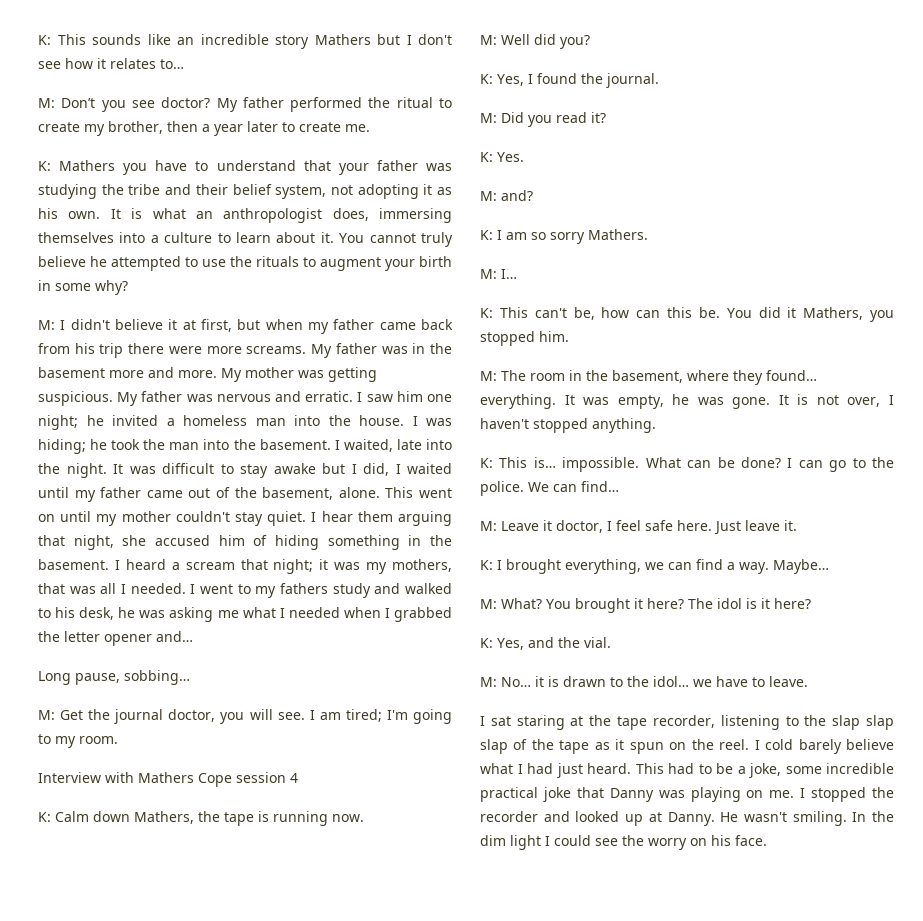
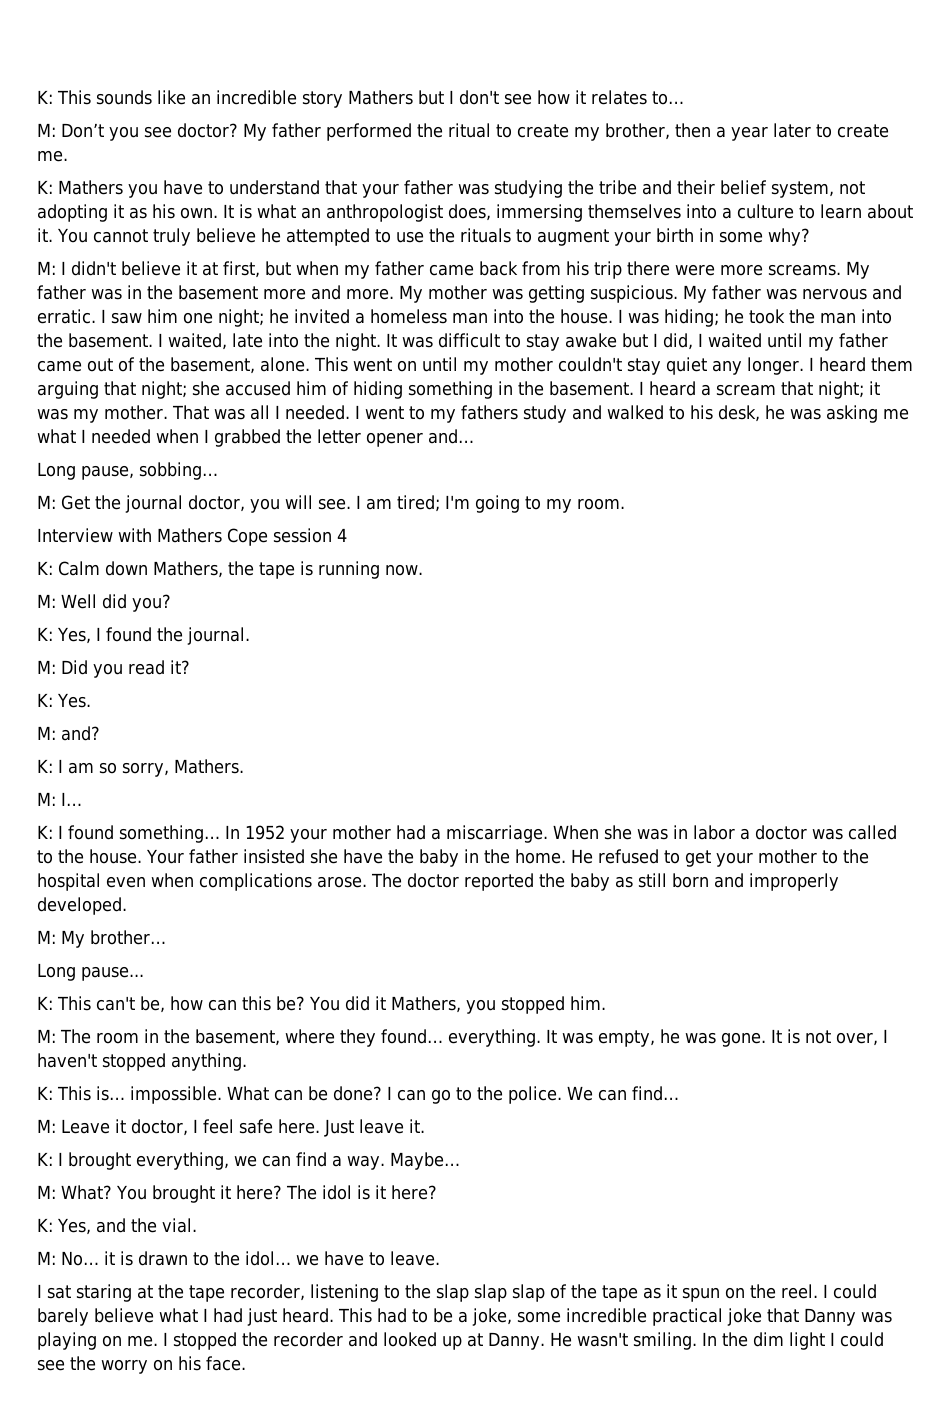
- This went on until my mother couldn't stay quiet. I hear them arguing that night, she accused him of hiding something in the basement.
+ This went on until my mother couldn't stay quiet any longer. I heard them arguing that night; she accused him of hiding something in the basement.
- I heard a scream that night; it was my mothers, that was all I needed.
+ I heard a scream that night; it was my mother. That was all I needed.
- K: I am so sorry Mathers.
+ K: I am so sorry, Mathers.
+ K: I found something… In 1952 your mother had a miscarriage. When she was in labor a doctor was called to the house. Your father insisted she have the baby in the home. He refused to get your mother to the hospital even when complications arose. The doctor reported the baby as still born and improperly developed.
+ M: My brother…
+ Long pause...
- K: This can't be, how can this be.
+ K: This can't be, how can this be?
- I cold barely believe what I had just heard.
+ I could barely believe what I had just heard.

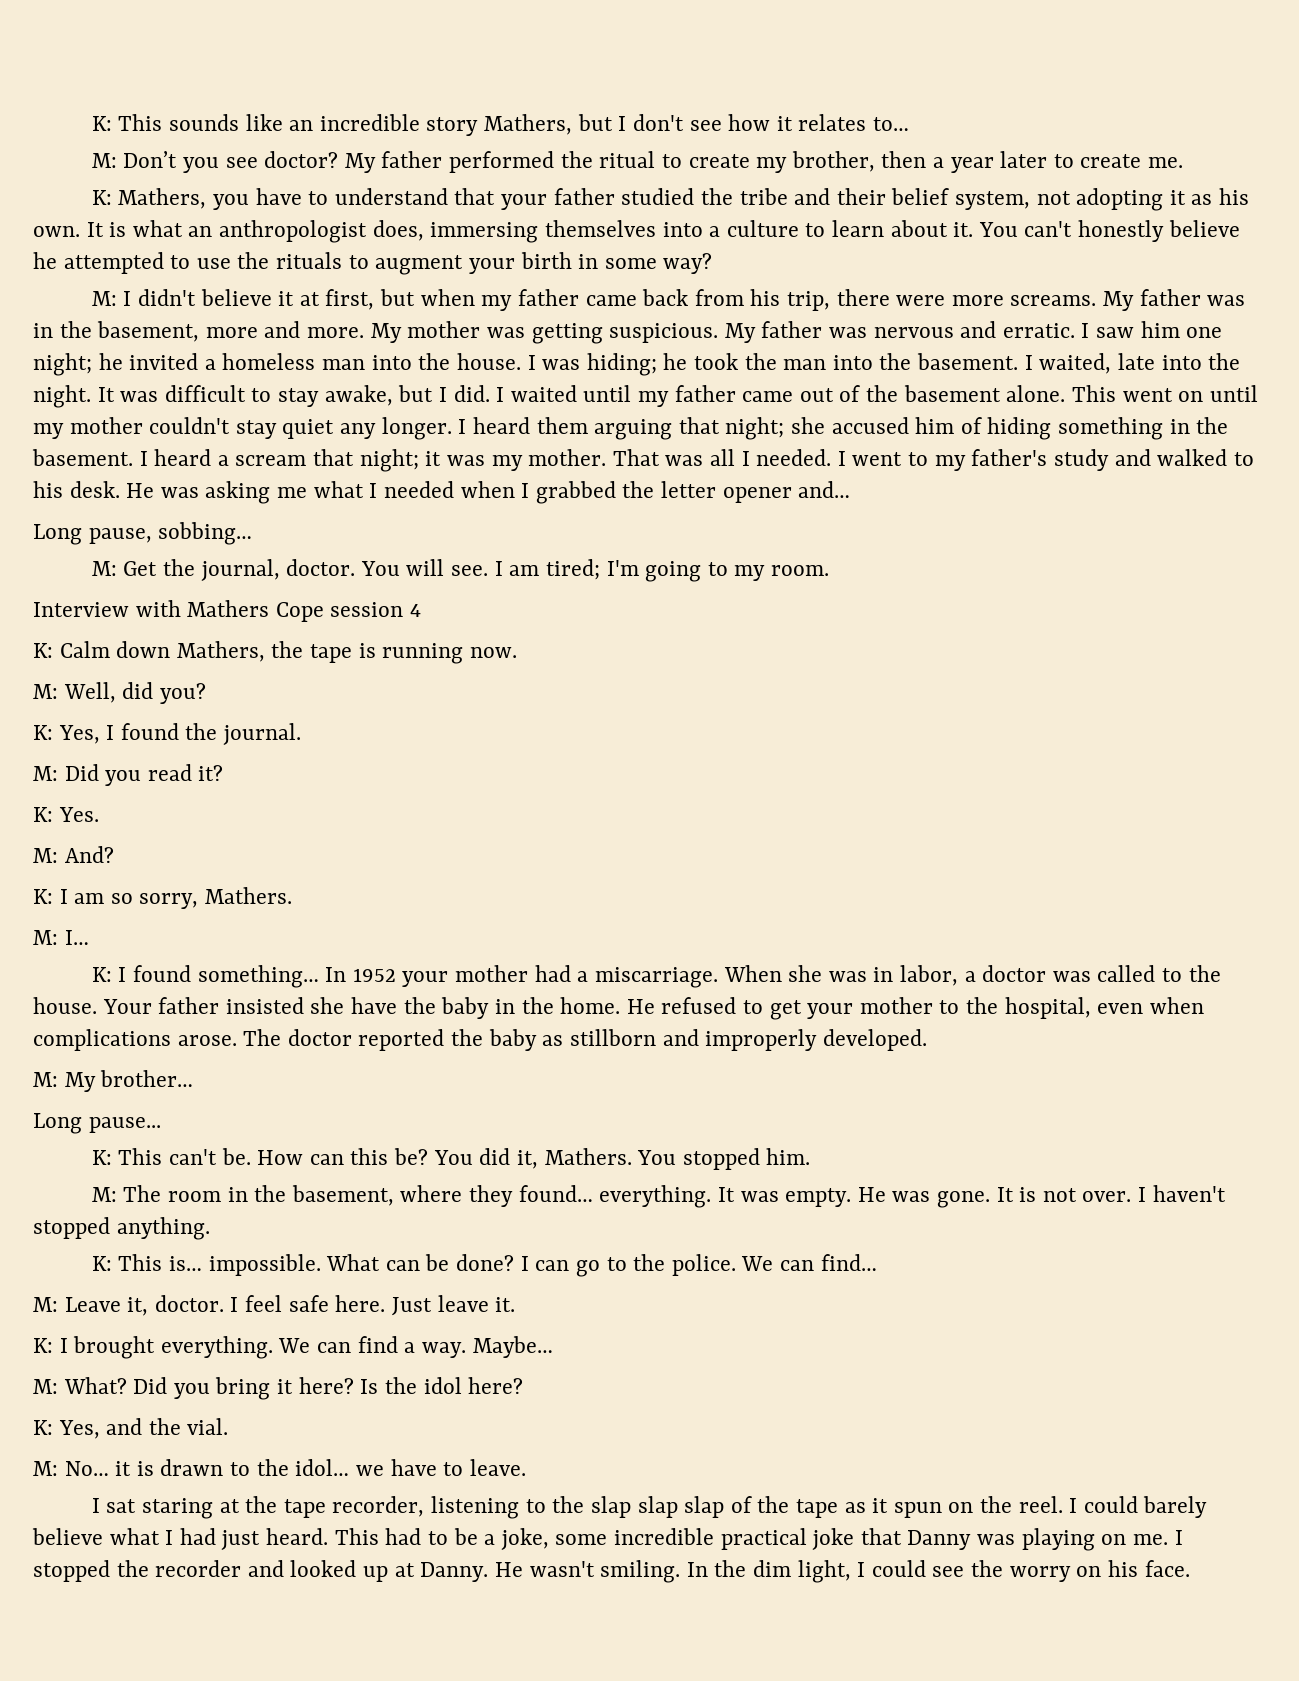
- K: This sounds like an incredible story Mathers but I don't see how it relates to…
+ K: This sounds like an incredible story Mathers, but I don't see how it relates to…
- K: Mathers you have to understand that your father was studying the tribe and their belief system, not adopting it as his own.
+ K: Mathers, you have to understand that your father studied the tribe and their belief system, not adopting it as his own.
- You cannot truly believe he attempted to use the rituals to augment your birth in some why?
+ You can't honestly believe he attempted to use the rituals to augment your birth in some way?
- M: I didn't believe it at first, but when my father came back from his trip there were more screams.
+ M: I didn't believe it at first, but when my father came back from his trip, there were more screams.
- My father was in the basement more and more.
+ My father was in the basement, more and more.
- It was difficult to stay awake but I did, I waited until my father came out of the basement, alone.
+ It was difficult to stay awake, but I did. I waited until my father came out of the basement alone.
- I went to my fathers study and walked to his desk, he was asking me what I needed when I grabbed the letter opener and…
+ I went to my father's study and walked to his desk. He was asking me what I needed when I grabbed the letter opener and…
- M: Get the journal doctor, you will see.
+ M: Get the journal, doctor. You will see.
- M: Well did you?
+ M: Well, did you?
- M: and?
+ M: And?
- When she was in labor a doctor was called to the house.
+ When she was in labor, a doctor was called to the house.
- He refused to get your mother to the hospital even when complications arose.
+ He refused to get your mother to the hospital, even when complications arose.
- The doctor reported the baby as still born and improperly developed.
+ The doctor reported the baby as stillborn and improperly developed.
- K: This can't be, how can this be?
+ K: This can't be. How can this be?
- You did it Mathers, you stopped him.
+ You did it, Mathers. You stopped him.
- It was empty, he was gone.
+ It was empty. He was gone.
- It is not over, I haven't stopped anything.
+ It is not over. I haven't stopped anything.
- M: Leave it doctor, I feel safe here.
+ M: Leave it, doctor. I feel safe here.
- K: I brought everything, we can find a way.
+ K: I brought everything. We can find a way.
- You brought it here? The idol is it here?
+ Did you bring it here? Is the idol here?
- In the dim light I could see the worry on his face.
+ In the dim light, I could see the worry on his face.

